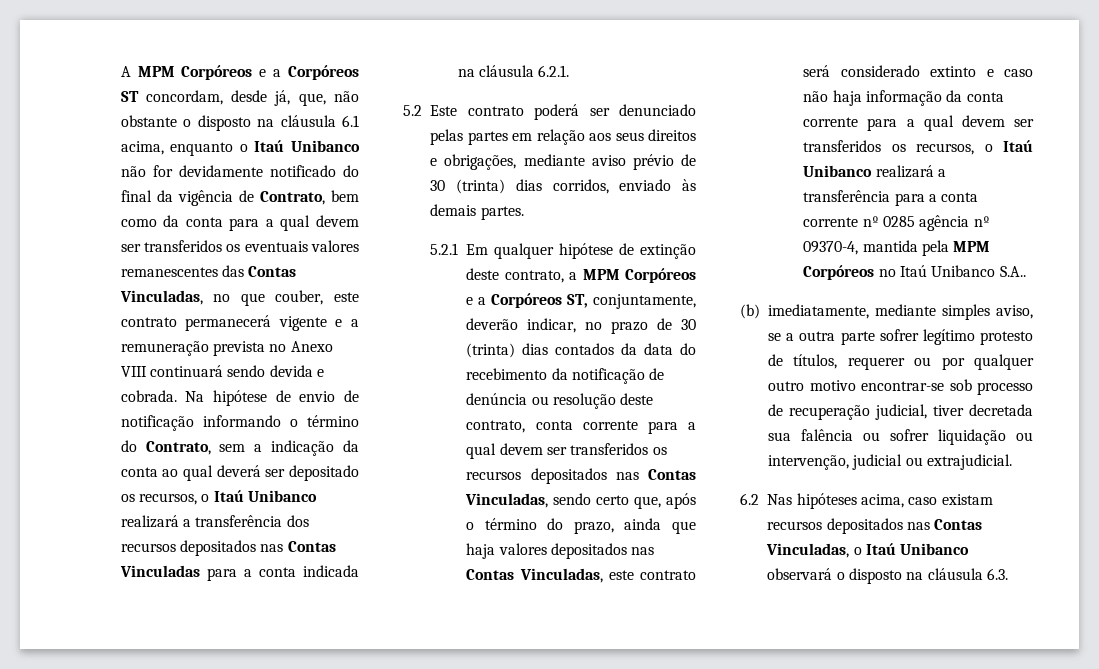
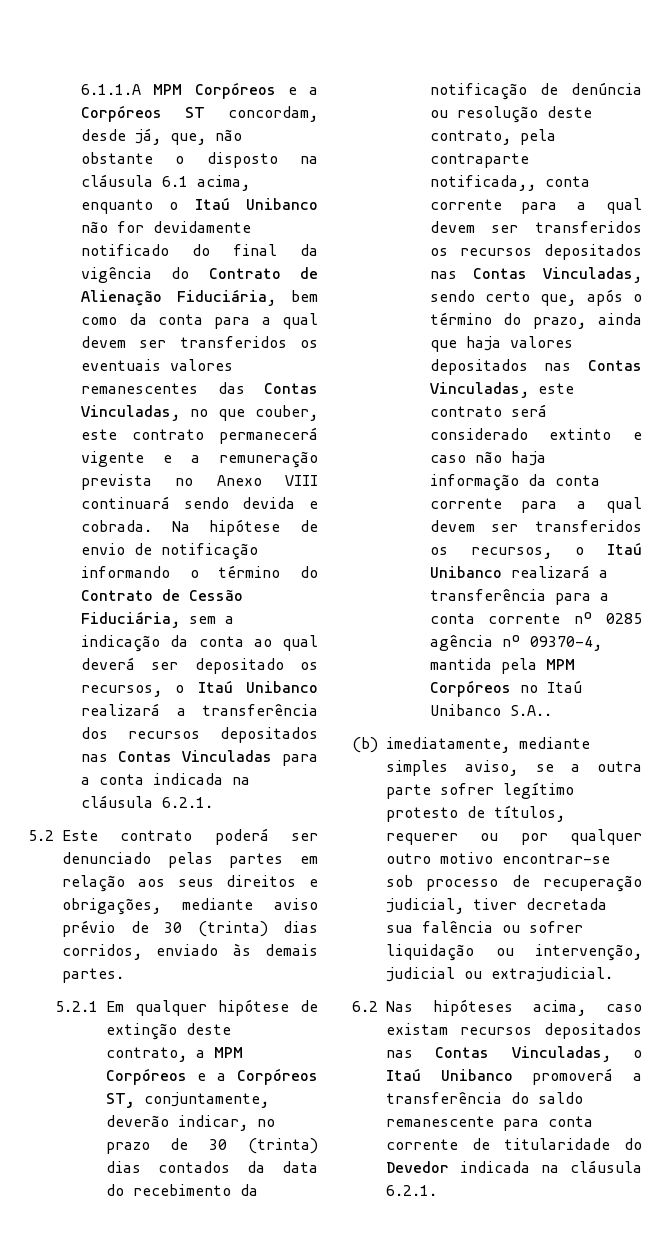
- A MPM Corpóreos e a Corpóreos ST concordam, desde já, que, não obstante o disposto na cláusula 6.1 acima, enquanto o Itaú Unibanco não for devidamente notificado do final da vigência de Contrato, bem como da conta para a qual devem ser transferidos os eventuais valores remanescentes das Contas Vinculadas, no que couber, este contrato permanecerá vigente e a remuneração prevista no Anexo VIII continuará sendo devida e cobrada.
+ 6.1.1.A MPM Corpóreos e a Corpóreos ST concordam, desde já, que, não obstante o disposto na cláusula 6.1 acima, enquanto o Itaú Unibanco não for devidamente notificado do final da vigência do Contrato de Alienação Fiduciária, bem como da conta para a qual devem ser transferidos os eventuais valores remanescentes das Contas Vinculadas, no que couber, este contrato permanecerá vigente e a remuneração prevista no Anexo VIII continuará sendo devida e cobrada.
- Na hipótese de envio de notificação informando o término do Contrato, sem a indicação da conta ao qual deverá ser depositado os recursos, o Itaú Unibanco realizará a transferência dos recursos depositados nas Contas Vinculadas para a conta indicada na cláusula 6.2.1.
+ Na hipótese de envio de notificação informando o término do Contrato de Cessão Fiduciária, sem a indicação da conta ao qual deverá ser depositado os recursos, o Itaú Unibanco realizará a transferência dos recursos depositados nas Contas Vinculadas para a conta indicada na cláusula 6.2.1.
- 5.2.1 Em qualquer hipótese de extinção deste contrato, a MPM Corpóreos e a Corpóreos ST, conjuntamente, deverão indicar, no prazo de 30 (trinta) dias contados da data do recebimento da notificação de denúncia ou resolução deste contrato, conta corrente para a qual devem ser transferidos os recursos depositados nas Contas Vinculadas, sendo certo que, após o término do prazo, ainda que haja valores depositados nas Contas Vinculadas, este contrato será considerado extinto e caso não haja informação da conta corrente para a qual devem ser transferidos os recursos, o Itaú Unibanco realizará a transferência para a conta corrente nº 0285 agência nº 09370-4, mantida pela MPM Corpóreos no Itaú Unibanco S.A..
+ 5.2.1 Em qualquer hipótese de extinção deste contrato, a MPM Corpóreos e a Corpóreos ST, conjuntamente, deverão indicar, no prazo de 30 (trinta) dias contados da data do recebimento da notificação de denúncia ou resolução deste contrato, pela contraparte notificada,, conta corrente para a qual devem ser transferidos os recursos depositados nas Contas Vinculadas, sendo certo que, após o término do prazo, ainda que haja valores depositados nas Contas Vinculadas, este contrato será considerado extinto e caso não haja informação da conta corrente para a qual devem ser transferidos os recursos, o Itaú Unibanco realizará a transferência para a conta corrente nº 0285 agência nº 09370-4, mantida pela MPM Corpóreos no Itaú Unibanco S.A..
- 6.2 Nas hipóteses acima, caso existam recursos depositados nas Contas Vinculadas, o Itaú Unibanco observará o disposto na cláusula 6.3.
+ 6.2 Nas hipóteses acima, caso existam recursos depositados nas Contas Vinculadas, o Itaú Unibanco promoverá a transferência do saldo remanescente para conta corrente de titularidade do Devedor indicada na cláusula 6.2.1.

